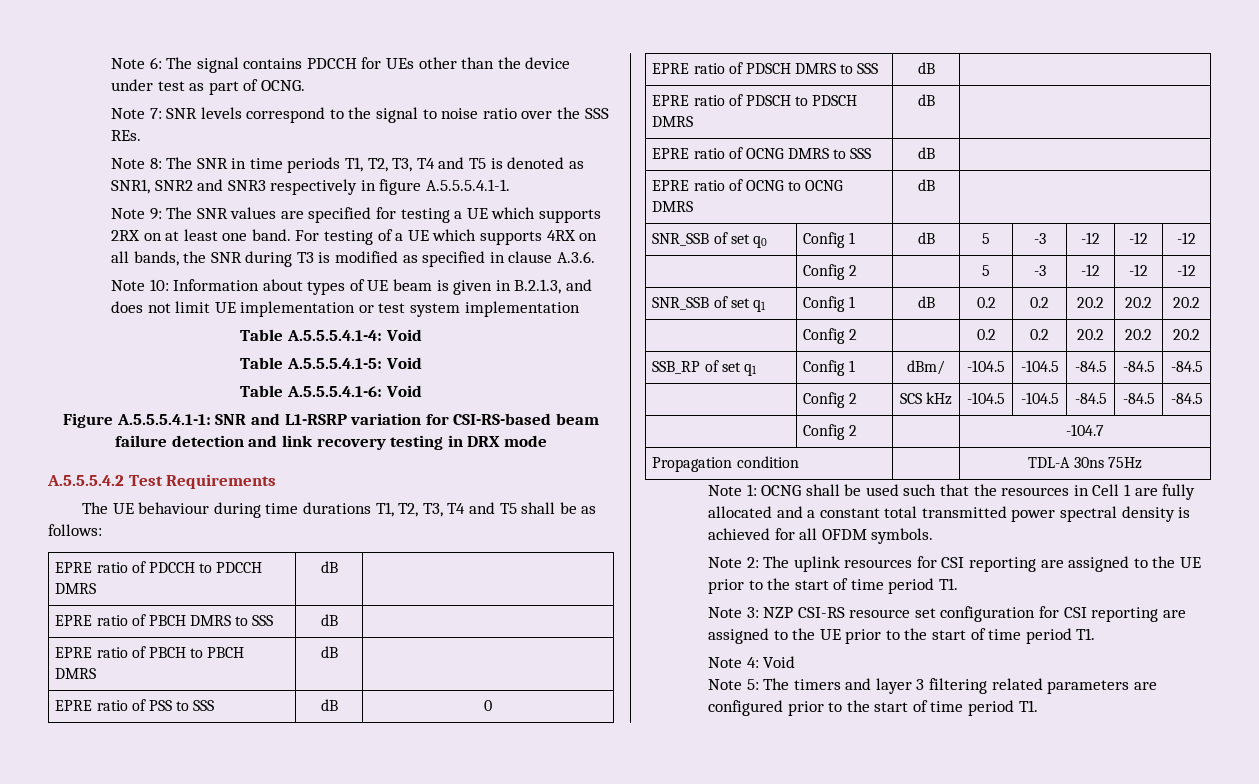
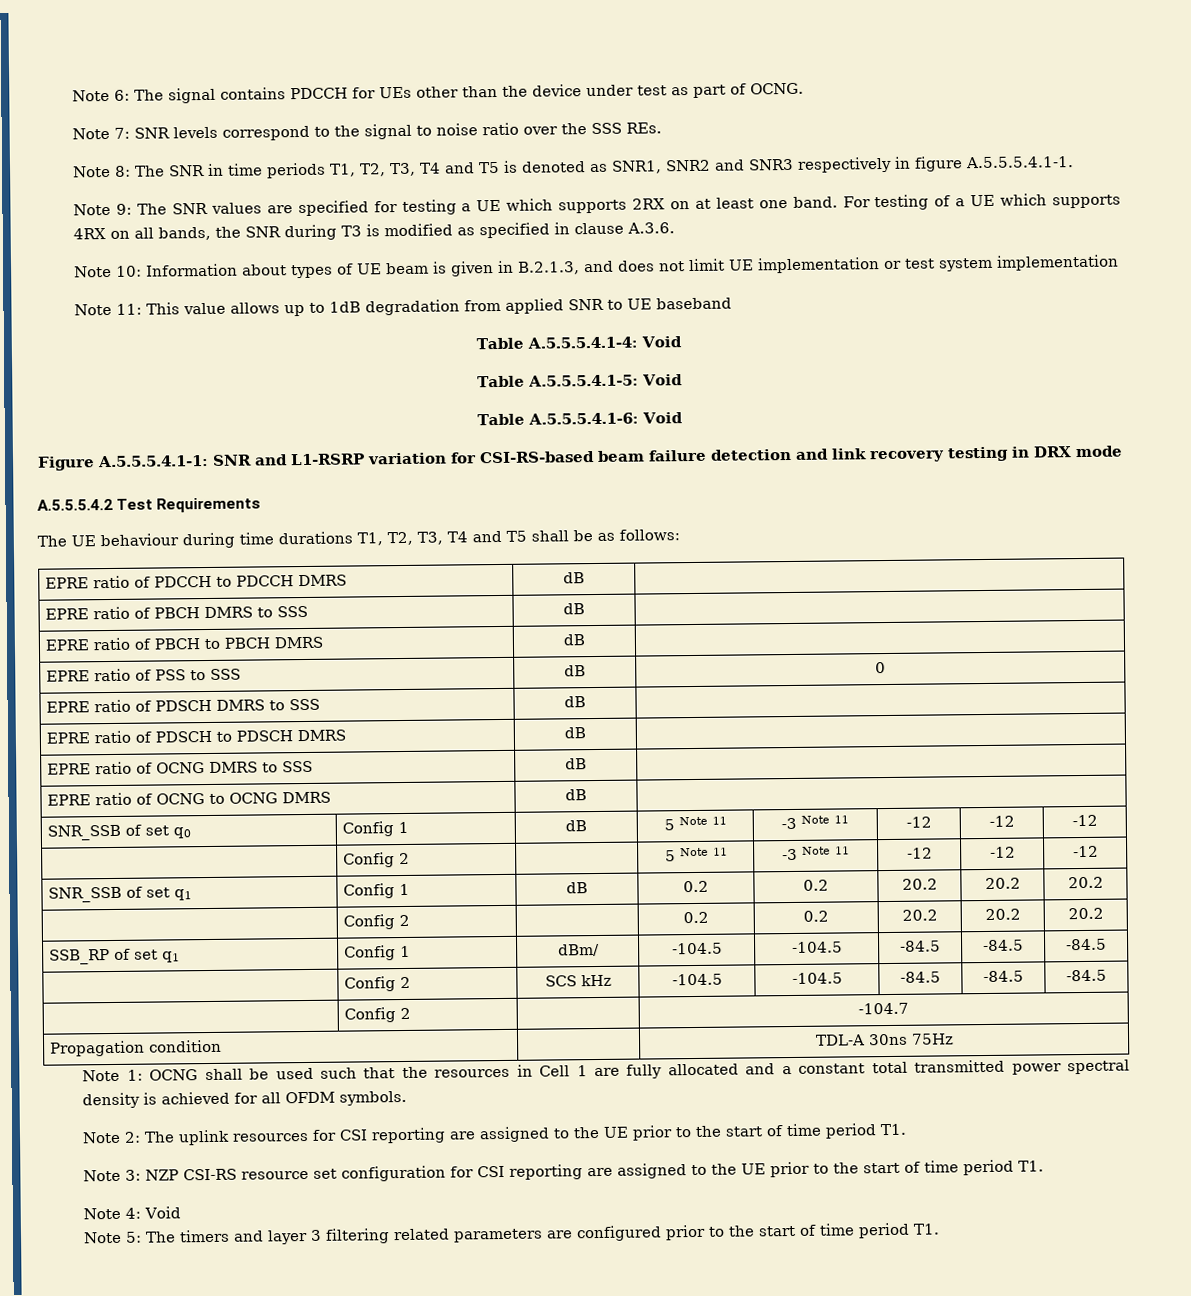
+ Note 11: This value allows up to 1dB degradation from applied SNR to UE baseband
- SNR_SSB of set q0 | Config 1 | dB | 5 | -3 | -12 | -12 | -12
+ SNR_SSB of set q0 | Config 1 | dB | 5 Note 11 | -3 Note 11 | -12 | -12 | -12
- | Config 2 | | 5 | -3 | -12 | -12 | -12
+ | Config 2 | | 5 Note 11 | -3 Note 11 | -12 | -12 | -12

